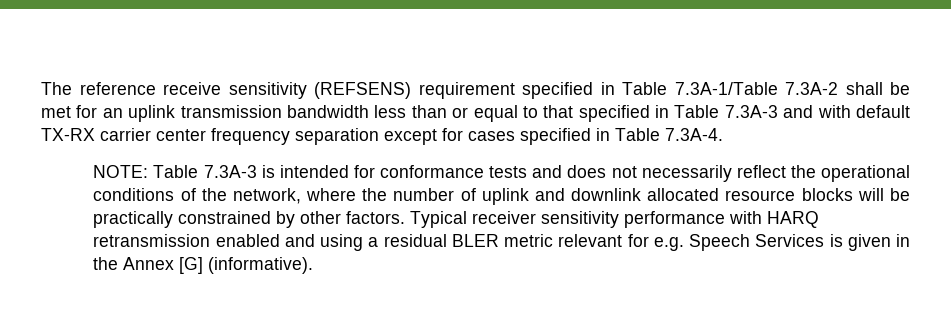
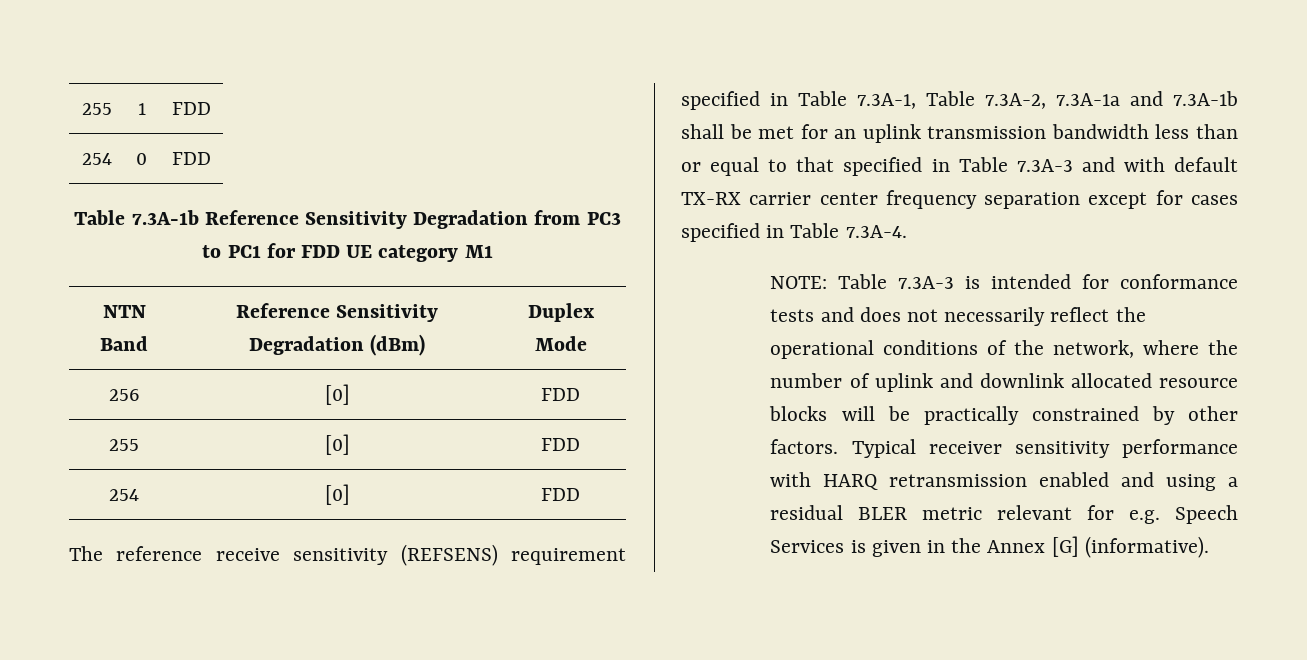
+ 255 | 1 | FDD
+ 254 | 0 | FDD
+ Table 7.3A-1b Reference Sensitivity Degradation from PC3 to PC1 for FDD UE category M1
+ NTN Band | Reference Sensitivity Degradation (dBm) | Duplex Mode
+ 256 | [0] | FDD
+ 255 | [0] | FDD
+ 254 | [0] | FDD
- The reference receive sensitivity (REFSENS) requirement specified in Table 7.3A-1/Table 7.3A-2 shall be met for an uplink transmission bandwidth less than or equal to that specified in Table 7.3A-3 and with default TX-RX carrier center frequency separation except for cases specified in Table 7.3A-4.
+ The reference receive sensitivity (REFSENS) requirement specified in Table 7.3A-1, Table 7.3A-2, 7.3A-1a and 7.3A-1b shall be met for an uplink transmission bandwidth less than or equal to that specified in Table 7.3A-3 and with default TX-RX carrier center frequency separation except for cases specified in Table 7.3A-4.

